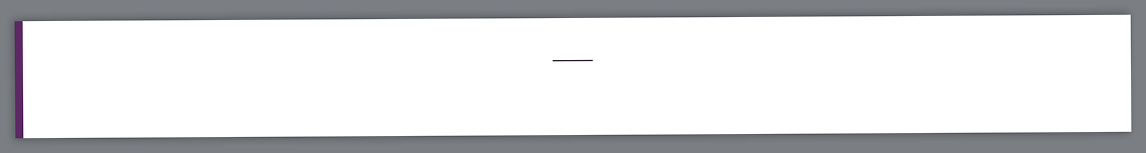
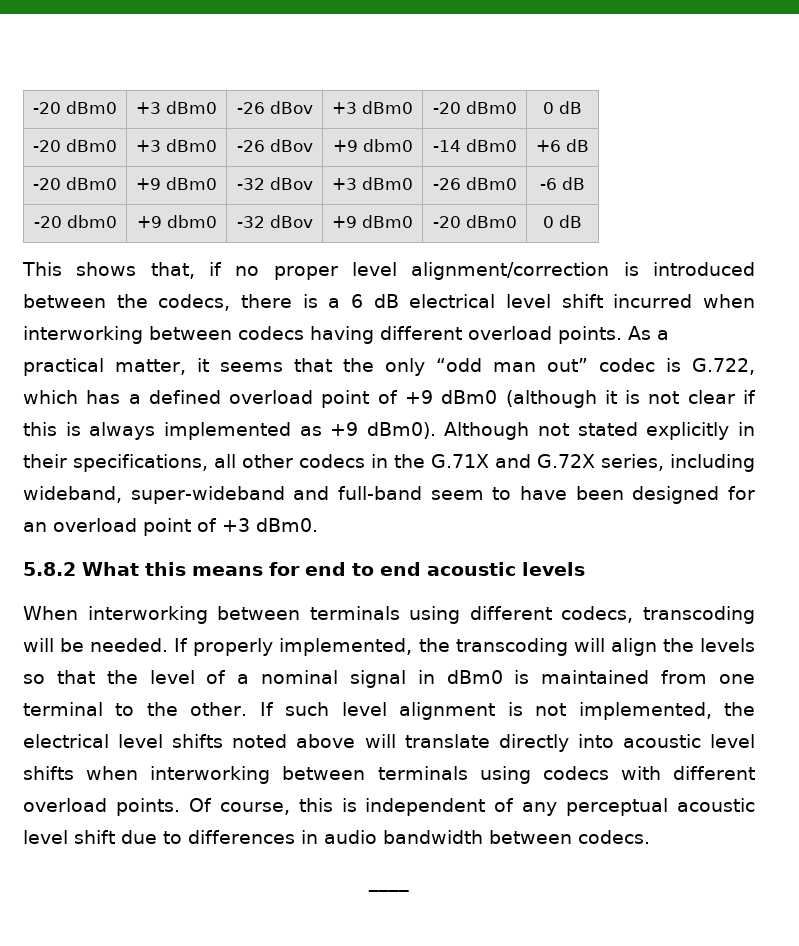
+ -20 dBm0 | +3 dBm0 | -26 dBov | +3 dBm0 | -20 dBm0 | 0 dB
+ -20 dBm0 | +3 dBm0 | -26 dBov | +9 dbm0 | -14 dBm0 | +6 dB
+ -20 dBm0 | +9 dBm0 | -32 dBov | +3 dBm0 | -26 dBm0 | -6 dB
+ -20 dbm0 | +9 dbm0 | -32 dBov | +9 dBm0 | -20 dBm0 | 0 dB
+ This shows that, if no proper level alignment/correction is introduced between the codecs, there is a 6 dB electrical level shift incurred when interworking between codecs having different overload points. As a practical matter, it seems that the only “odd man out” codec is G.722, which has a defined overload point of +9 dBm0 (although it is not clear if this is always implemented as +9 dBm0). Although not stated explicitly in their specifications, all other codecs in the G.71X and G.72X series, including wideband, super-wideband and full-band seem to have been designed for an overload point of +3 dBm0.
+ 5.8.2 What this means for end to end acoustic levels
+ When interworking between terminals using different codecs, transcoding will be needed. If properly implemented, the transcoding will align the levels so that the level of a nominal signal in dBm0 is maintained from one terminal to the other. If such level alignment is not implemented, the electrical level shifts noted above will translate directly into acoustic level shifts when interworking between terminals using codecs with different overload points. Of course, this is independent of any perceptual acoustic level shift due to differences in audio bandwidth between codecs.

